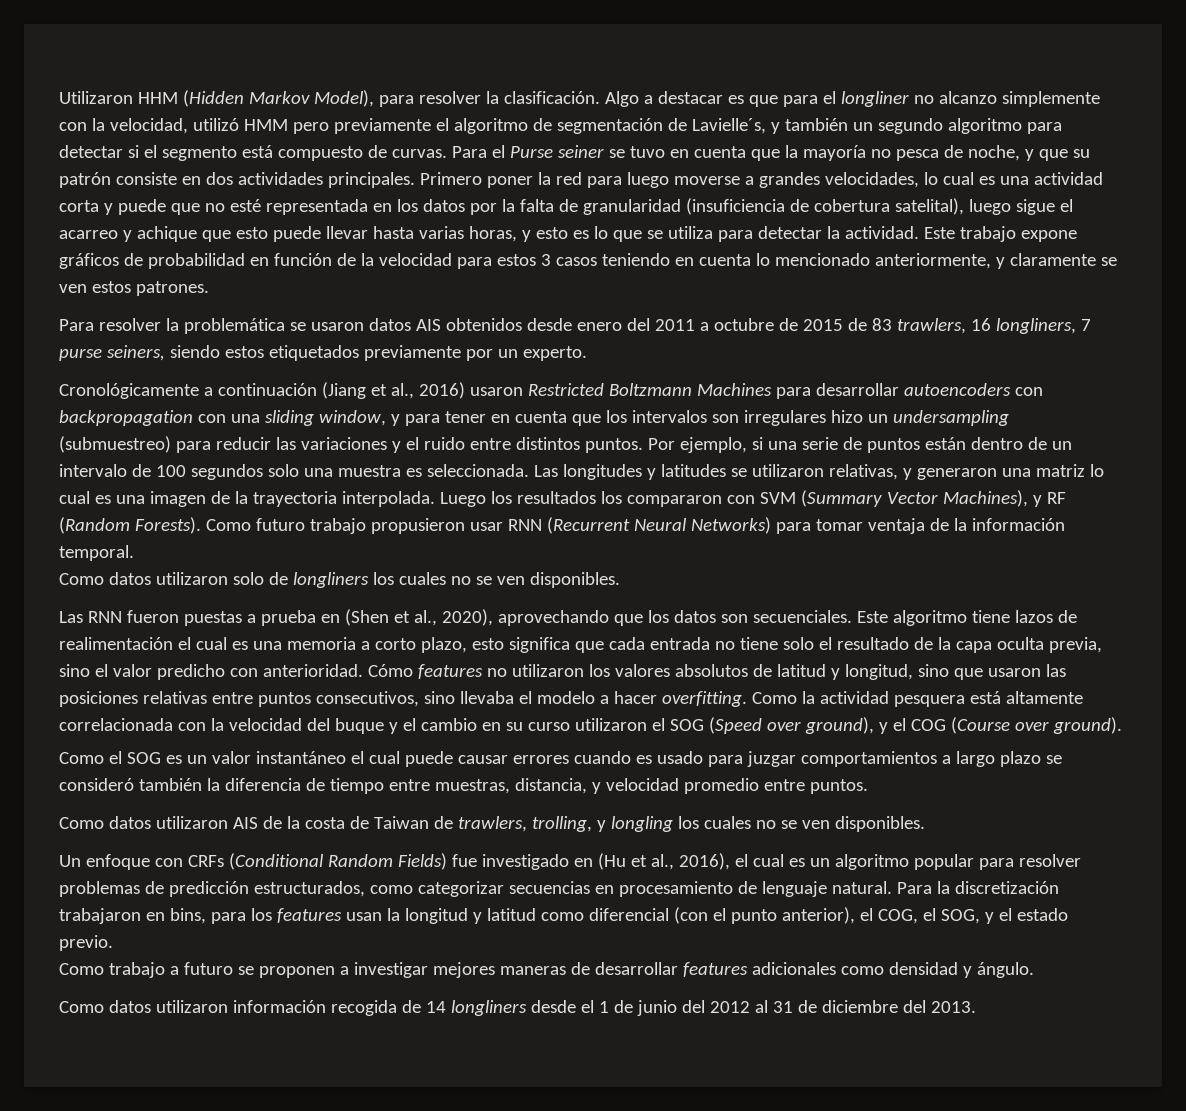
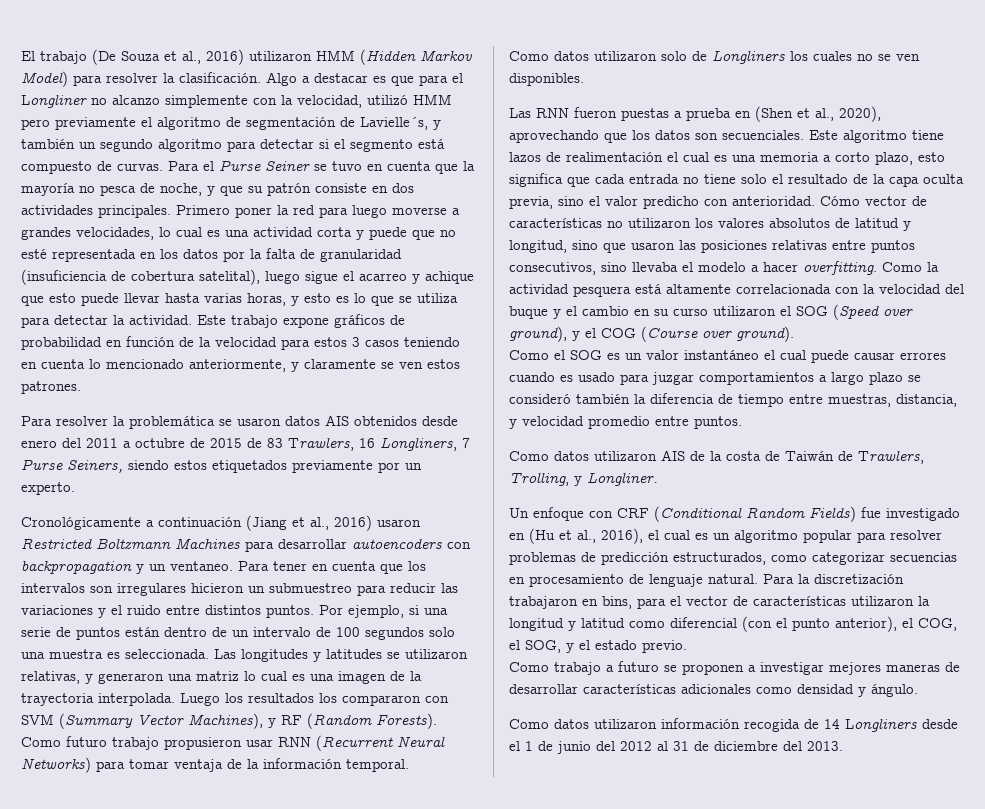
- Utilizaron HHM (Hidden Markov Model), para resolver la clasificación.
+ El trabajo (De Souza et al., 2016) utilizaron HMM (Hidden Markov Model) para resolver la clasificación.
- Algo a destacar es que para el longliner no alcanzo simplemente con la velocidad, utilizó HMM pero previamente el algoritmo de segmentación de Lavielle´s, y también un segundo algoritmo para detectar si el segmento está compuesto de curvas.
+ Algo a destacar es que para el Longliner no alcanzo simplemente con la velocidad, utilizó HMM pero previamente el algoritmo de segmentación de Lavielle´s, y también un segundo algoritmo para detectar si el segmento está compuesto de curvas.
- Para el Purse seiner se tuvo en cuenta que la mayoría no pesca de noche, y que su patrón consiste en dos actividades principales.
+ Para el Purse Seiner se tuvo en cuenta que la mayoría no pesca de noche, y que su patrón consiste en dos actividades principales.
- Para resolver la problemática se usaron datos AIS obtenidos desde enero del 2011 a octubre de 2015 de 83 trawlers, 16 longliners, 7 purse seiners, siendo estos etiquetados previamente por un experto.
+ Para resolver la problemática se usaron datos AIS obtenidos desde enero del 2011 a octubre de 2015 de 83 Trawlers, 16 Longliners, 7 Purse Seiners, siendo estos etiquetados previamente por un experto.
- Cronológicamente a continuación (Jiang et al., 2016) usaron Restricted Boltzmann Machines para desarrollar autoencoders con backpropagation con una sliding window, y para tener en cuenta que los intervalos son irregulares hizo un undersampling (submuestreo) para reducir las variaciones y el ruido entre distintos puntos.
+ Cronológicamente a continuación (Jiang et al., 2016) usaron Restricted Boltzmann Machines para desarrollar autoencoders con backpropagation y un ventaneo. Para tener en cuenta que los intervalos son irregulares hicieron un submuestreo para reducir las variaciones y el ruido entre distintos puntos.
- Como datos utilizaron solo de longliners los cuales no se ven disponibles.
+ Como datos utilizaron solo de Longliners los cuales no se ven disponibles.
- Cómo features no utilizaron los valores absolutos de latitud y longitud, sino que usaron las posiciones relativas entre puntos consecutivos, sino llevaba el modelo a hacer overfitting.
+ Cómo vector de características no utilizaron los valores absolutos de latitud y longitud, sino que usaron las posiciones relativas entre puntos consecutivos, sino llevaba el modelo a hacer overfitting.
- Como datos utilizaron AIS de la costa de Taiwan de trawlers, trolling, y longling los cuales no se ven disponibles.
+ Como datos utilizaron AIS de la costa de Taiwán de Trawlers, Trolling, y Longliner.
- Un enfoque con CRFs (Conditional Random Fields) fue investigado en (Hu et al., 2016), el cual es un algoritmo popular para resolver problemas de predicción estructurados, como categorizar secuencias en procesamiento de lenguaje natural.
+ Un enfoque con CRF (Conditional Random Fields) fue investigado en (Hu et al., 2016), el cual es un algoritmo popular para resolver problemas de predicción estructurados, como categorizar secuencias en procesamiento de lenguaje natural.
- Para la discretización trabajaron en bins, para los features usan la longitud y latitud como diferencial (con el punto anterior), el COG, el SOG, y el estado previo.
+ Para la discretización trabajaron en bins, para el vector de características utilizaron la longitud y latitud como diferencial (con el punto anterior), el COG, el SOG, y el estado previo.
- Como trabajo a futuro se proponen a investigar mejores maneras de desarrollar features adicionales como densidad y ángulo.
+ Como trabajo a futuro se proponen a investigar mejores maneras de desarrollar características adicionales como densidad y ángulo.
- Como datos utilizaron información recogida de 14 longliners desde el 1 de junio del 2012 al 31 de diciembre del 2013.
+ Como datos utilizaron información recogida de 14 Longliners desde el 1 de junio del 2012 al 31 de diciembre del 2013.

